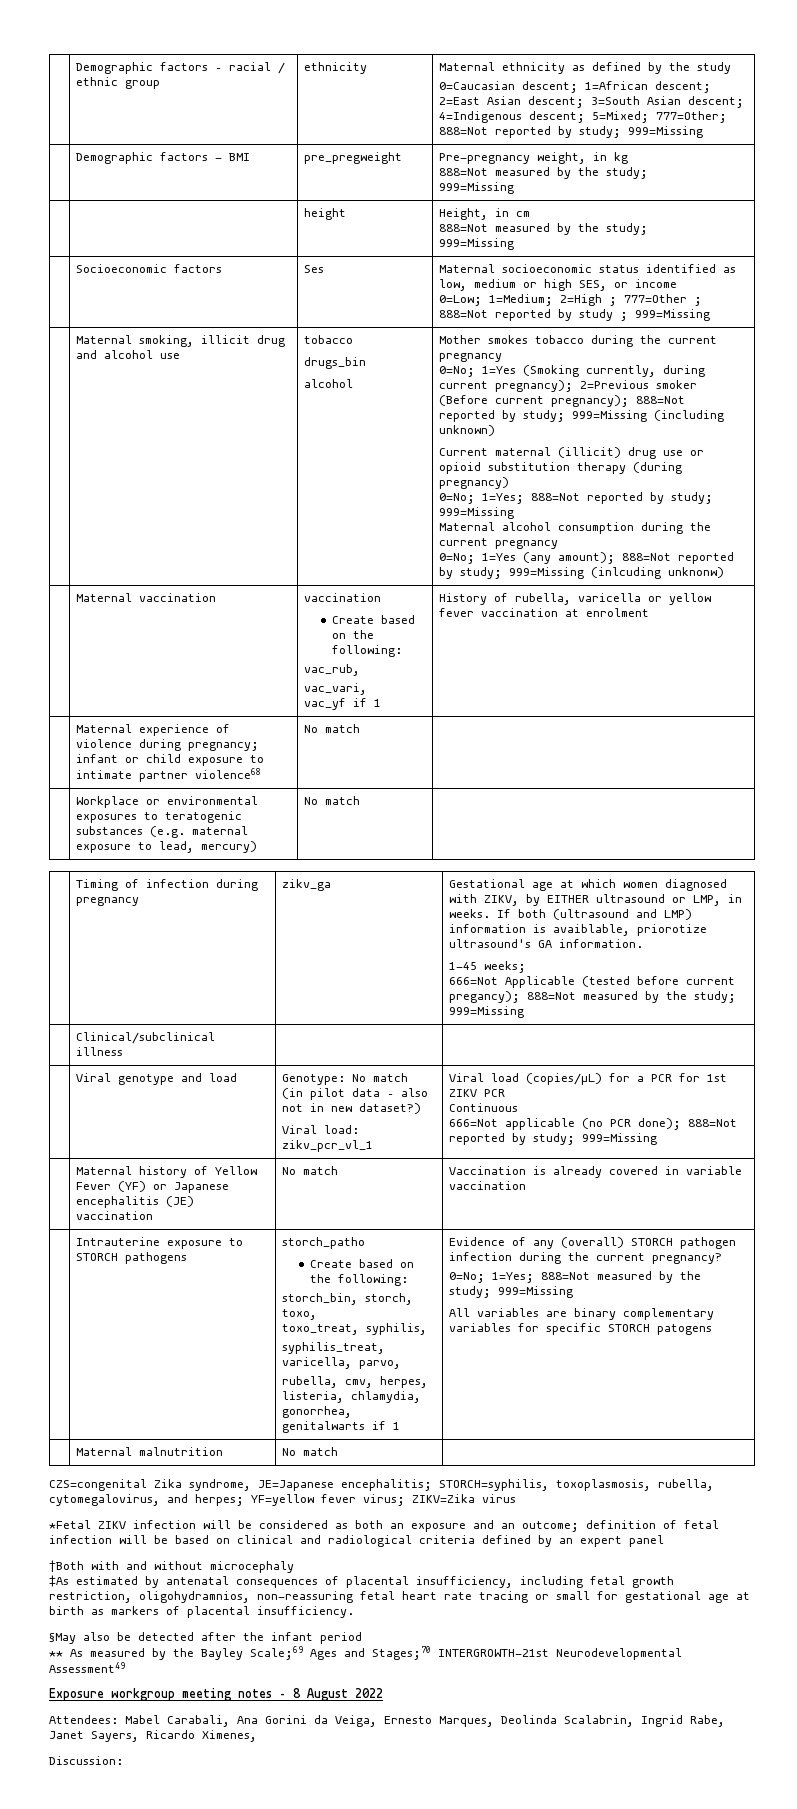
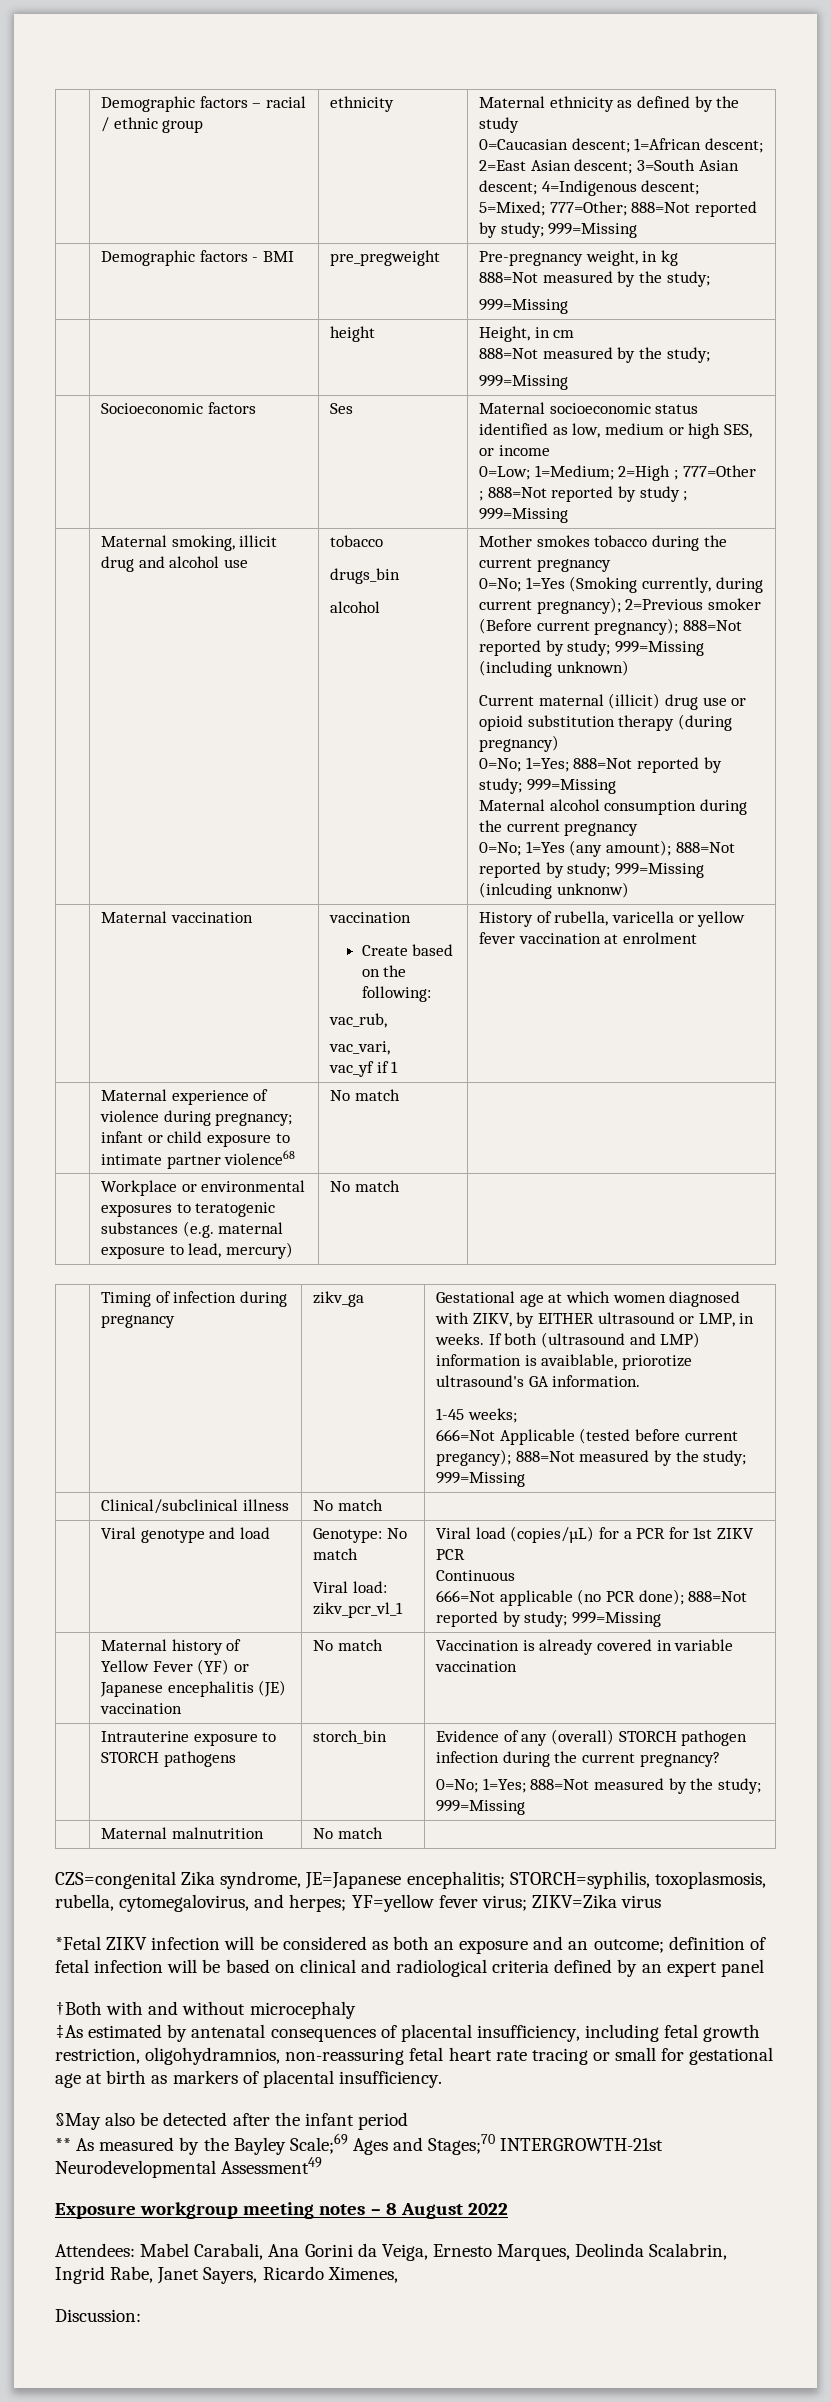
- | Clinical/subclinical illness | |
+ | Clinical/subclinical illness | No match |
- | Viral genotype and load | Genotype: No match (in pilot data – also not in new dataset?)
+ | Viral genotype and load | Genotype: No match
- storch_patho
- Create based on the following:
- storch_bin, storch, toxo,
- toxo_treat, syphilis,
- syphilis_treat, varicella, parvo,
- rubella, cmv, herpes, listeria, chlamydia, gonorrhea, genitalwarts if 1
+ storch_bin
- All variables are binary complementary variables for specific STORCH patogens

